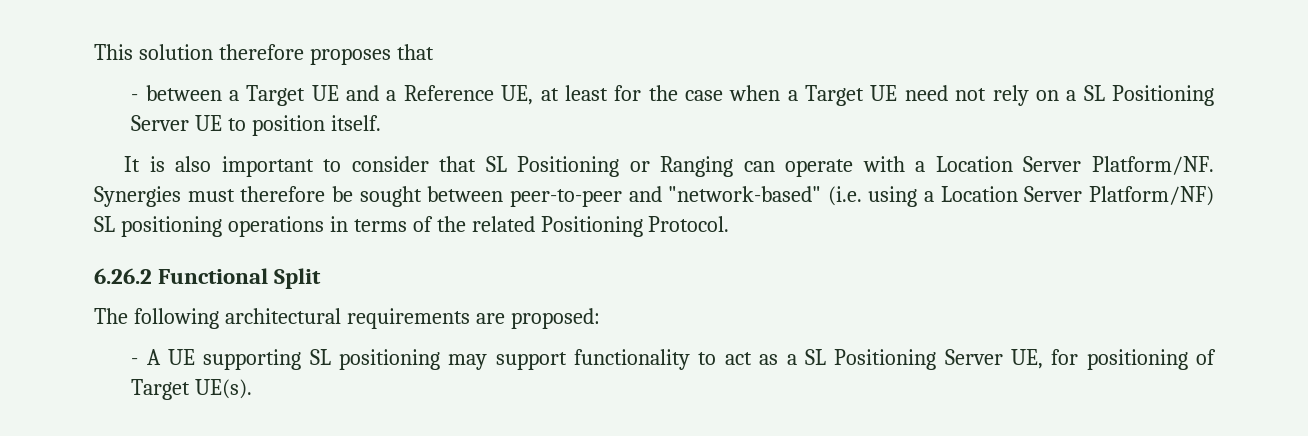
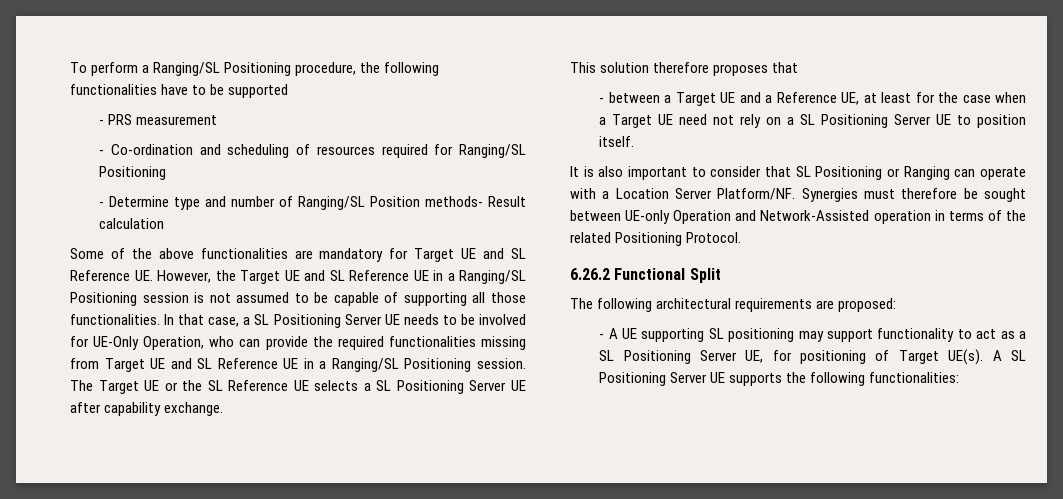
+ To perform a Ranging/SL Positioning procedure, the following functionalities have to be supported
+ - PRS measurement
+ - Co-ordination and scheduling of resources required for Ranging/SL Positioning
+ - Determine type and number of Ranging/SL Position methods- Result calculation
+ Some of the above functionalities are mandatory for Target UE and SL Reference UE. However, the Target UE and SL Reference UE in a Ranging/SL Positioning session is not assumed to be capable of supporting all those functionalities. In that case, a SL Positioning Server UE needs to be involved for UE-Only Operation, who can provide the required functionalities missing from Target UE and SL Reference UE in a Ranging/SL Positioning session. The Target UE or the SL Reference UE selects a SL Positioning Server UE after capability exchange.
- Synergies must therefore be sought between peer-to-peer and "network-based" (i.e. using a Location Server Platform/NF) SL positioning operations in terms of the related Positioning Protocol.
+ Synergies must therefore be sought between UE-only Operation and Network-Assisted operation in terms of the related Positioning Protocol.
+ A SL Positioning Server UE supports the following functionalities:

